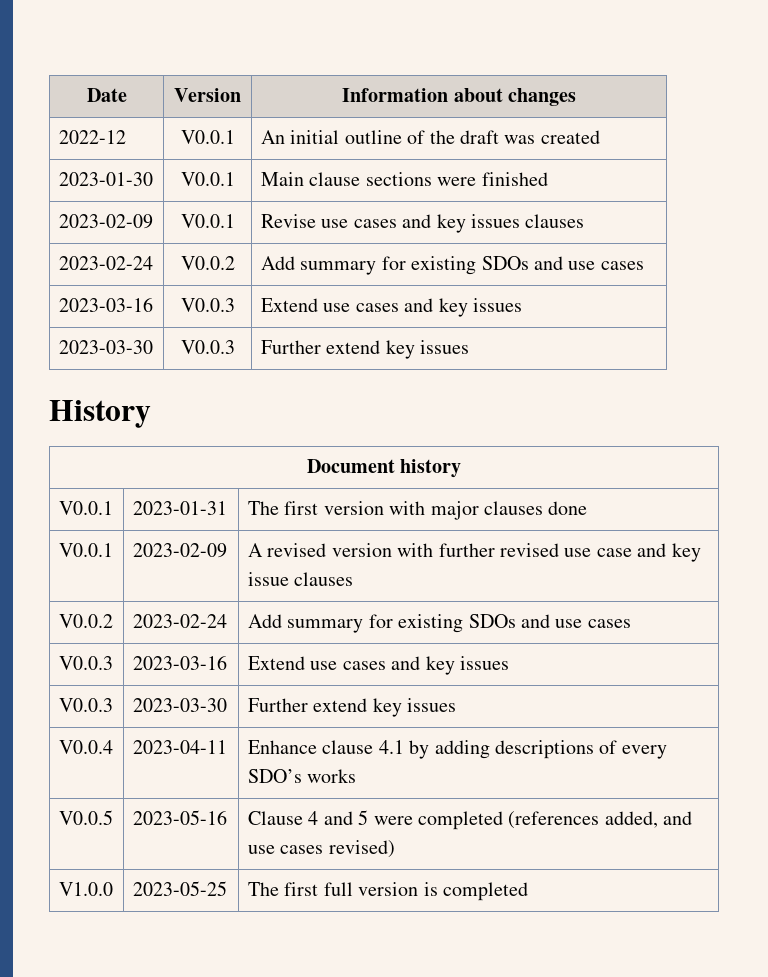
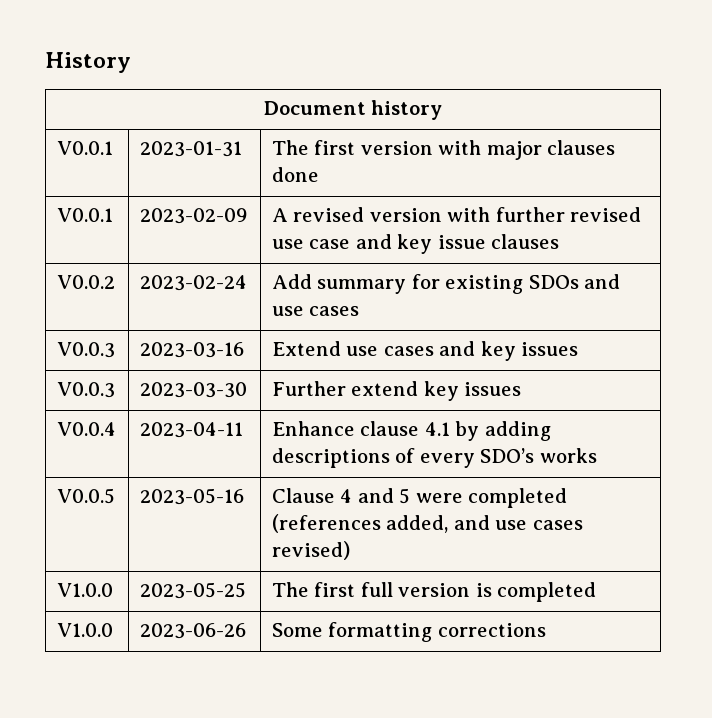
- Date | Version | Information about changes
- 2022-12 | V0.0.1 | An initial outline of the draft was created
- 2023-01-30 | V0.0.1 | Main clause sections were finished
- 2023-02-09 | V0.0.1 | Revise use cases and key issues clauses
- 2023-02-24 | V0.0.2 | Add summary for existing SDOs and use cases
- 2023-03-16 | V0.0.3 | Extend use cases and key issues
- 2023-03-30 | V0.0.3 | Further extend key issues
+ V1.0.0 | 2023-06-26 | Some formatting corrections

